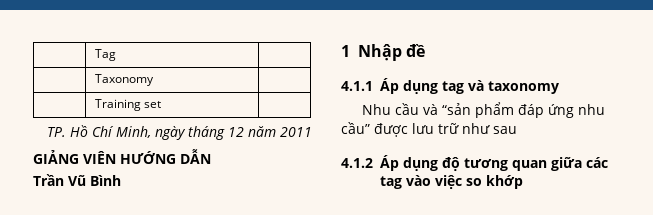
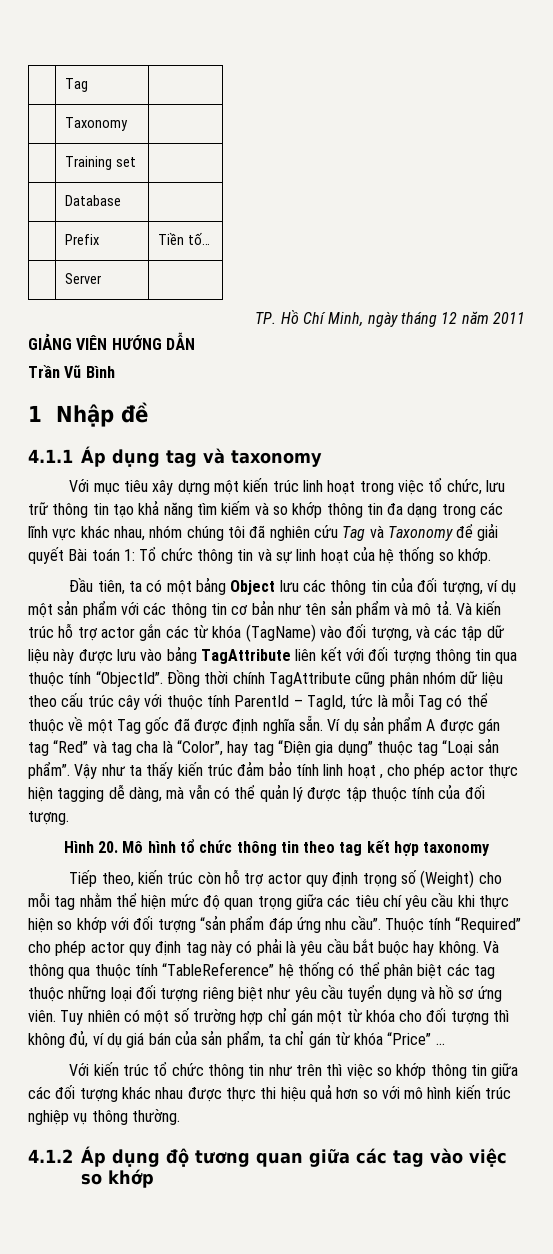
+ | Database |
+ | Prefix | Tiền tố…
+ | Server |
- Nhu cầu và “sản phẩm đáp ứng nhu cầu” được lưu trữ như sau
+ Với mục tiêu xây dựng một kiến trúc linh hoạt trong việc tổ chức, lưu trữ thông tin tạo khả năng tìm kiếm và so khớp thông tin đa dạng trong các lĩnh vực khác nhau, nhóm chúng tôi đã nghiên cứu Tag và Taxonomy để giải quyết Bài toán 1: Tổ chức thông tin và sự linh hoạt của hệ thống so khớp.
+ Đầu tiên, ta có một bảng Object lưu các thông tin của đối tượng, ví dụ một sản phẩm với các thông tin cơ bản như tên sản phẩm và mô tả. Và kiến trúc hỗ trợ actor gắn các từ khóa (TagName) vào đối tượng, và các tập dữ liệu này được lưu vào bảng TagAttribute liên kết với đối tượng thông tin qua thuộc tính “ObjectId”. Đồng thời chính TagAttribute cũng phân nhóm dữ liệu theo cấu trúc cây với thuộc tính ParentId – TagId, tức là mỗi Tag có thể thuộc về một Tag gốc đã được định nghĩa sẵn. Ví dụ sản phẩm A được gán tag “Red” và tag cha là “Color”, hay tag “Điện gia dụng” thuộc tag “Loại sản phẩm”. Vậy như ta thấy kiến trúc đảm bảo tính linh hoạt , cho phép actor thực hiện tagging dễ dàng, mà vẫn có thể quản lý được tập thuộc tính của đối tượng.
+ Hình 20. Mô hình tổ chức thông tin theo tag kết hợp taxonomy
+ Tiếp theo, kiến trúc còn hỗ trợ actor quy định trọng số (Weight) cho mỗi tag nhằm thể hiện mức độ quan trọng giữa các tiêu chí yêu cầu khi thực hiện so khớp với đối tượng “sản phẩm đáp ứng nhu cầu”. Thuộc tính “Required” cho phép actor quy định tag này có phải là yêu cầu bắt buộc hay không. Và thông qua thuộc tính “TableReference” hệ thống có thể phân biệt các tag thuộc những loại đối tượng riêng biệt như yêu cầu tuyển dụng và hồ sơ ứng viên. Tuy nhiên có một số trường hợp chỉ gán một từ khóa cho đối tượng thì không đủ, ví dụ giá bán của sản phẩm, ta chỉ gán từ khóa “Price” …
+ Với kiến trúc tổ chức thông tin như trên thì việc so khớp thông tin giữa các đối tượng khác nhau được thực thi hiệu quả hơn so với mô hình kiến trúc nghiệp vụ thông thường.

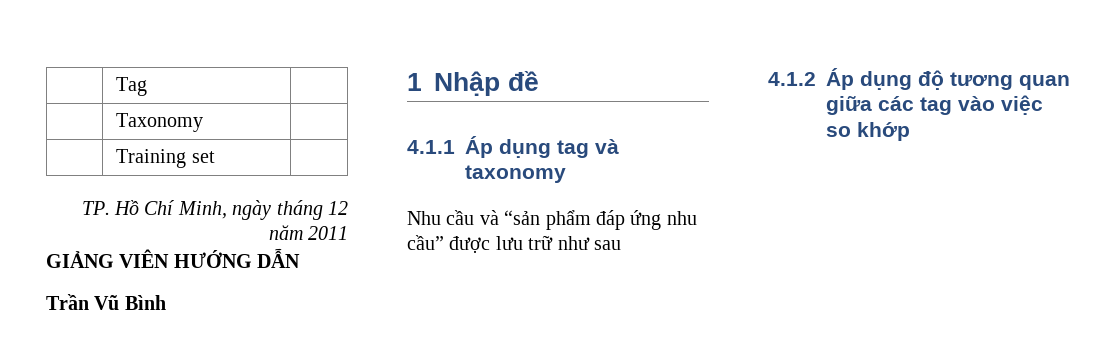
- | Database |
- | Prefix | Tiền tố…
- | Server |
- Với mục tiêu xây dựng một kiến trúc linh hoạt trong việc tổ chức, lưu trữ thông tin tạo khả năng tìm kiếm và so khớp thông tin đa dạng trong các lĩnh vực khác nhau, nhóm chúng tôi đã nghiên cứu Tag và Taxonomy để giải quyết Bài toán 1: Tổ chức thông tin và sự linh hoạt của hệ thống so khớp.
- Đầu tiên, ta có một bảng Object lưu các thông tin của đối tượng, ví dụ một sản phẩm với các thông tin cơ bản như tên sản phẩm và mô tả. Và kiến trúc hỗ trợ actor gắn các từ khóa (TagName) vào đối tượng, và các tập dữ liệu này được lưu vào bảng TagAttribute liên kết với đối tượng thông tin qua thuộc tính “ObjectId”. Đồng thời chính TagAttribute cũng phân nhóm dữ liệu theo cấu trúc cây với thuộc tính ParentId – TagId, tức là mỗi Tag có thể thuộc về một Tag gốc đã được định nghĩa sẵn. Ví dụ sản phẩm A được gán tag “Red” và tag cha là “Color”, hay tag “Điện gia dụng” thuộc tag “Loại sản phẩm”. Vậy như ta thấy kiến trúc đảm bảo tính linh hoạt , cho phép actor thực hiện tagging dễ dàng, mà vẫn có thể quản lý được tập thuộc tính của đối tượng.
- Hình 20. Mô hình tổ chức thông tin theo tag kết hợp taxonomy
- Tiếp theo, kiến trúc còn hỗ trợ actor quy định trọng số (Weight) cho mỗi tag nhằm thể hiện mức độ quan trọng giữa các tiêu chí yêu cầu khi thực hiện so khớp với đối tượng “sản phẩm đáp ứng nhu cầu”. Thuộc tính “Required” cho phép actor quy định tag này có phải là yêu cầu bắt buộc hay không. Và thông qua thuộc tính “TableReference” hệ thống có thể phân biệt các tag thuộc những loại đối tượng riêng biệt như yêu cầu tuyển dụng và hồ sơ ứng viên. Tuy nhiên có một số trường hợp chỉ gán một từ khóa cho đối tượng thì không đủ, ví dụ giá bán của sản phẩm, ta chỉ gán từ khóa “Price” …
- Với kiến trúc tổ chức thông tin như trên thì việc so khớp thông tin giữa các đối tượng khác nhau được thực thi hiệu quả hơn so với mô hình kiến trúc nghiệp vụ thông thường.
+ Nhu cầu và “sản phẩm đáp ứng nhu cầu” được lưu trữ như sau

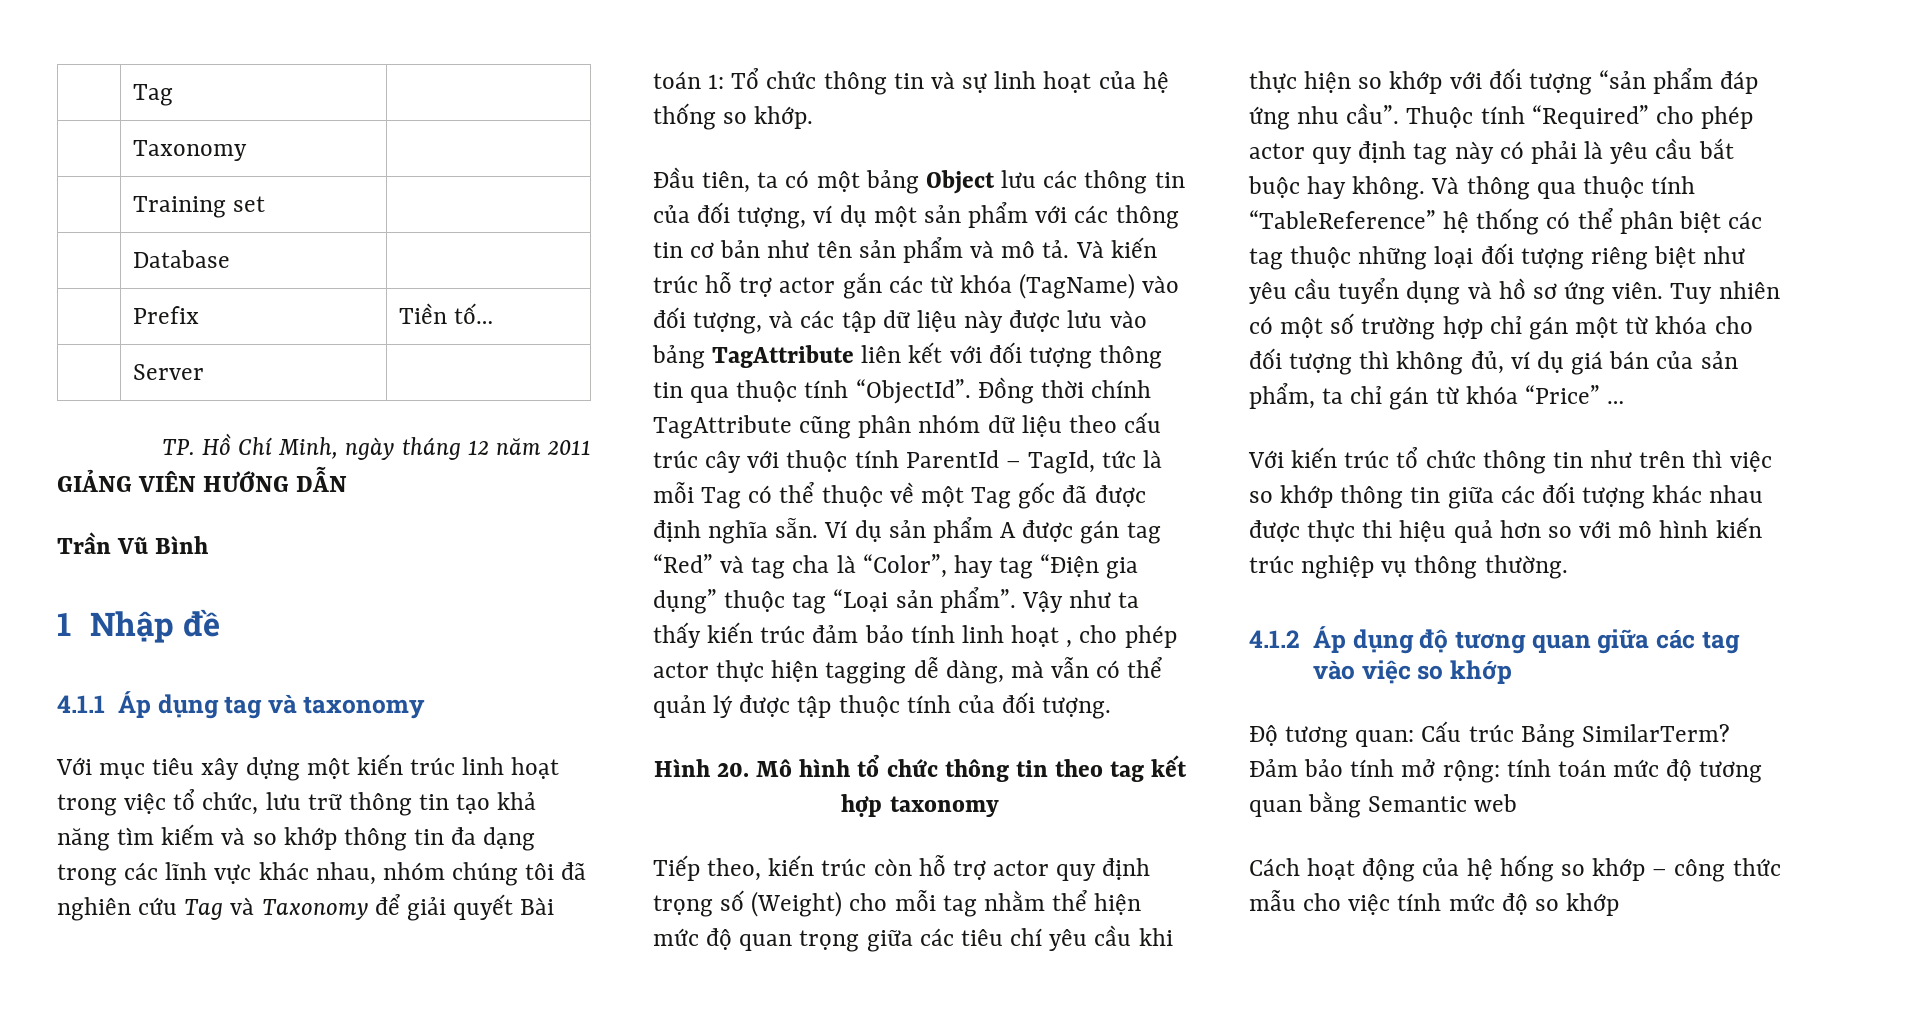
+ | Database |
+ | Prefix | Tiền tố…
+ | Server |
- Nhu cầu và “sản phẩm đáp ứng nhu cầu” được lưu trữ như sau
+ Với mục tiêu xây dựng một kiến trúc linh hoạt trong việc tổ chức, lưu trữ thông tin tạo khả năng tìm kiếm và so khớp thông tin đa dạng trong các lĩnh vực khác nhau, nhóm chúng tôi đã nghiên cứu Tag và Taxonomy để giải quyết Bài toán 1: Tổ chức thông tin và sự linh hoạt của hệ thống so khớp.
+ Đầu tiên, ta có một bảng Object lưu các thông tin của đối tượng, ví dụ một sản phẩm với các thông tin cơ bản như tên sản phẩm và mô tả. Và kiến trúc hỗ trợ actor gắn các từ khóa (TagName) vào đối tượng, và các tập dữ liệu này được lưu vào bảng TagAttribute liên kết với đối tượng thông tin qua thuộc tính “ObjectId”. Đồng thời chính TagAttribute cũng phân nhóm dữ liệu theo cấu trúc cây với thuộc tính ParentId – TagId, tức là mỗi Tag có thể thuộc về một Tag gốc đã được định nghĩa sẵn. Ví dụ sản phẩm A được gán tag “Red” và tag cha là “Color”, hay tag “Điện gia dụng” thuộc tag “Loại sản phẩm”. Vậy như ta thấy kiến trúc đảm bảo tính linh hoạt , cho phép actor thực hiện tagging dễ dàng, mà vẫn có thể quản lý được tập thuộc tính của đối tượng.
+ Hình 20. Mô hình tổ chức thông tin theo tag kết hợp taxonomy
+ Tiếp theo, kiến trúc còn hỗ trợ actor quy định trọng số (Weight) cho mỗi tag nhằm thể hiện mức độ quan trọng giữa các tiêu chí yêu cầu khi thực hiện so khớp với đối tượng “sản phẩm đáp ứng nhu cầu”. Thuộc tính “Required” cho phép actor quy định tag này có phải là yêu cầu bắt buộc hay không. Và thông qua thuộc tính “TableReference” hệ thống có thể phân biệt các tag thuộc những loại đối tượng riêng biệt như yêu cầu tuyển dụng và hồ sơ ứng viên. Tuy nhiên có một số trường hợp chỉ gán một từ khóa cho đối tượng thì không đủ, ví dụ giá bán của sản phẩm, ta chỉ gán từ khóa “Price” …
+ Với kiến trúc tổ chức thông tin như trên thì việc so khớp thông tin giữa các đối tượng khác nhau được thực thi hiệu quả hơn so với mô hình kiến trúc nghiệp vụ thông thường.
+ Độ tương quan: Cấu trúc Bảng SimilarTerm? Đảm bảo tính mở rộng: tính toán mức độ tương quan bằng Semantic web
+ Cách hoạt động của hệ hống so khớp – công thức mẫu cho việc tính mức độ so khớp

